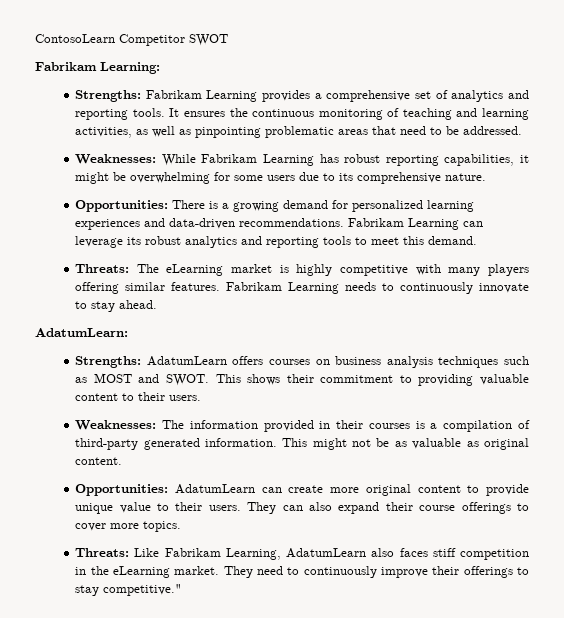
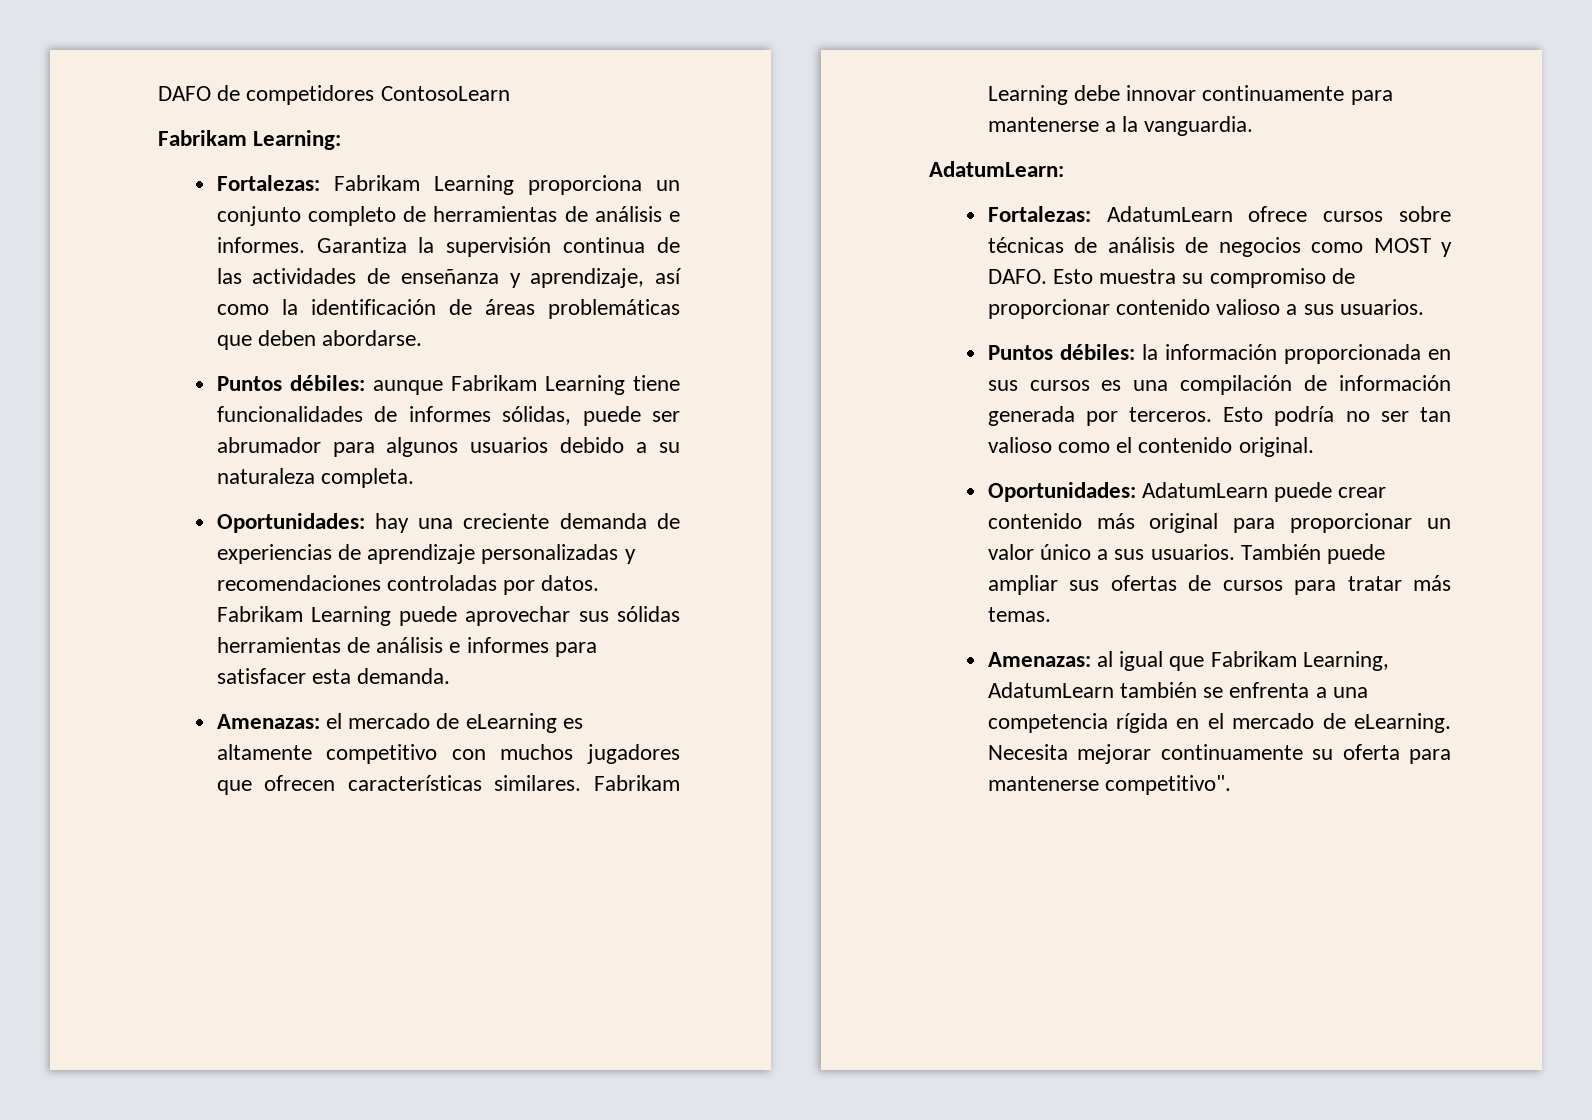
- ContosoLearn Competitor SWOT
+ DAFO de competidores ContosoLearn
- Strengths: Fabrikam Learning provides a comprehensive set of analytics and reporting tools. It ensures the continuous monitoring of teaching and learning activities, as well as pinpointing problematic areas that need to be addressed.
- Weaknesses: While Fabrikam Learning has robust reporting capabilities, it might be overwhelming for some users due to its comprehensive nature.
- Opportunities: There is a growing demand for personalized learning experiences and data-driven recommendations. Fabrikam Learning can leverage its robust analytics and reporting tools to meet this demand.
- Threats: The eLearning market is highly competitive with many players offering similar features. Fabrikam Learning needs to continuously innovate to stay ahead.
+ Fortalezas: Fabrikam Learning proporciona un conjunto completo de herramientas de análisis e informes. Garantiza la supervisión continua de las actividades de enseñanza y aprendizaje, así como la identificación de áreas problemáticas que deben abordarse.
+ Puntos débiles: aunque Fabrikam Learning tiene funcionalidades de informes sólidas, puede ser abrumador para algunos usuarios debido a su naturaleza completa.
+ Oportunidades: hay una creciente demanda de experiencias de aprendizaje personalizadas y recomendaciones controladas por datos. Fabrikam Learning puede aprovechar sus sólidas herramientas de análisis e informes para satisfacer esta demanda.
+ Amenazas: el mercado de eLearning es altamente competitivo con muchos jugadores que ofrecen características similares. Fabrikam Learning debe innovar continuamente para mantenerse a la vanguardia.
  AdatumLearn:
- Strengths: AdatumLearn offers courses on business analysis techniques such as MOST and SWOT. This shows their commitment to providing valuable content to their users.
- Weaknesses: The information provided in their courses is a compilation of third-party generated information. This might not be as valuable as original content.
- Opportunities: AdatumLearn can create more original content to provide unique value to their users. They can also expand their course offerings to cover more topics.
- Threats: Like Fabrikam Learning, AdatumLearn also faces stiff competition in the eLearning market. They need to continuously improve their offerings to stay competitive."
+ Fortalezas: AdatumLearn ofrece cursos sobre técnicas de análisis de negocios como MOST y DAFO. Esto muestra su compromiso de proporcionar contenido valioso a sus usuarios.
+ Puntos débiles: la información proporcionada en sus cursos es una compilación de información generada por terceros. Esto podría no ser tan valioso como el contenido original.
+ Oportunidades: AdatumLearn puede crear contenido más original para proporcionar un valor único a sus usuarios. También puede ampliar sus ofertas de cursos para tratar más temas.
+ Amenazas: al igual que Fabrikam Learning, AdatumLearn también se enfrenta a una competencia rígida en el mercado de eLearning. Necesita mejorar continuamente su oferta para mantenerse competitivo".

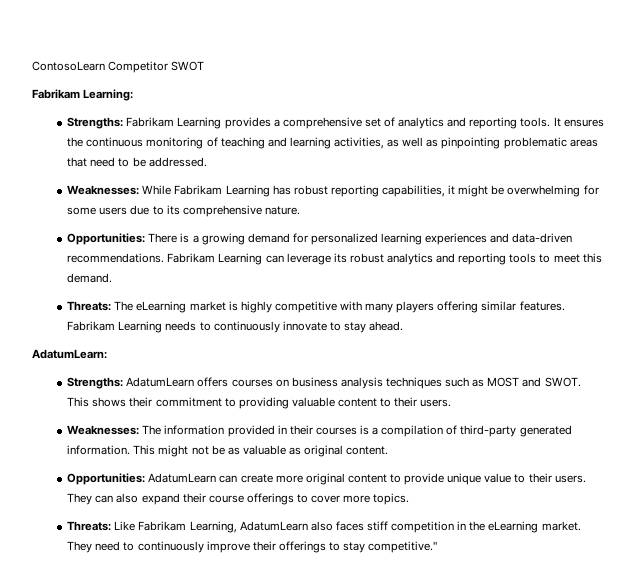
- DAFO de competidores ContosoLearn
+ ContosoLearn Competitor SWOT
- Fortalezas: Fabrikam Learning proporciona un conjunto completo de herramientas de análisis e informes. Garantiza la supervisión continua de las actividades de enseñanza y aprendizaje, así como la identificación de áreas problemáticas que deben abordarse.
- Puntos débiles: aunque Fabrikam Learning tiene funcionalidades de informes sólidas, puede ser abrumador para algunos usuarios debido a su naturaleza completa.
- Oportunidades: hay una creciente demanda de experiencias de aprendizaje personalizadas y recomendaciones controladas por datos. Fabrikam Learning puede aprovechar sus sólidas herramientas de análisis e informes para satisfacer esta demanda.
- Amenazas: el mercado de eLearning es altamente competitivo con muchos jugadores que ofrecen características similares. Fabrikam Learning debe innovar continuamente para mantenerse a la vanguardia.
+ Strengths: Fabrikam Learning provides a comprehensive set of analytics and reporting tools. It ensures the continuous monitoring of teaching and learning activities, as well as pinpointing problematic areas that need to be addressed.
+ Weaknesses: While Fabrikam Learning has robust reporting capabilities, it might be overwhelming for some users due to its comprehensive nature.
+ Opportunities: There is a growing demand for personalized learning experiences and data-driven recommendations. Fabrikam Learning can leverage its robust analytics and reporting tools to meet this demand.
+ Threats: The eLearning market is highly competitive with many players offering similar features. Fabrikam Learning needs to continuously innovate to stay ahead.
  AdatumLearn:
- Fortalezas: AdatumLearn ofrece cursos sobre técnicas de análisis de negocios como MOST y DAFO. Esto muestra su compromiso de proporcionar contenido valioso a sus usuarios.
- Puntos débiles: la información proporcionada en sus cursos es una compilación de información generada por terceros. Esto podría no ser tan valioso como el contenido original.
- Oportunidades: AdatumLearn puede crear contenido más original para proporcionar un valor único a sus usuarios. También puede ampliar sus ofertas de cursos para tratar más temas.
- Amenazas: al igual que Fabrikam Learning, AdatumLearn también se enfrenta a una competencia rígida en el mercado de eLearning. Necesita mejorar continuamente su oferta para mantenerse competitivo".
+ Strengths: AdatumLearn offers courses on business analysis techniques such as MOST and SWOT. This shows their commitment to providing valuable content to their users.
+ Weaknesses: The information provided in their courses is a compilation of third-party generated information. This might not be as valuable as original content.
+ Opportunities: AdatumLearn can create more original content to provide unique value to their users. They can also expand their course offerings to cover more topics.
+ Threats: Like Fabrikam Learning, AdatumLearn also faces stiff competition in the eLearning market. They need to continuously improve their offerings to stay competitive."

